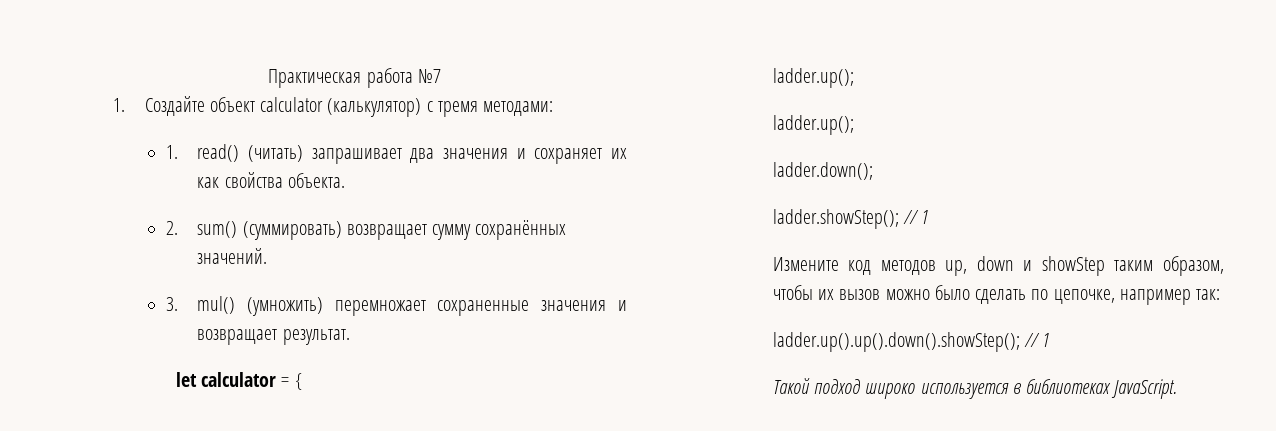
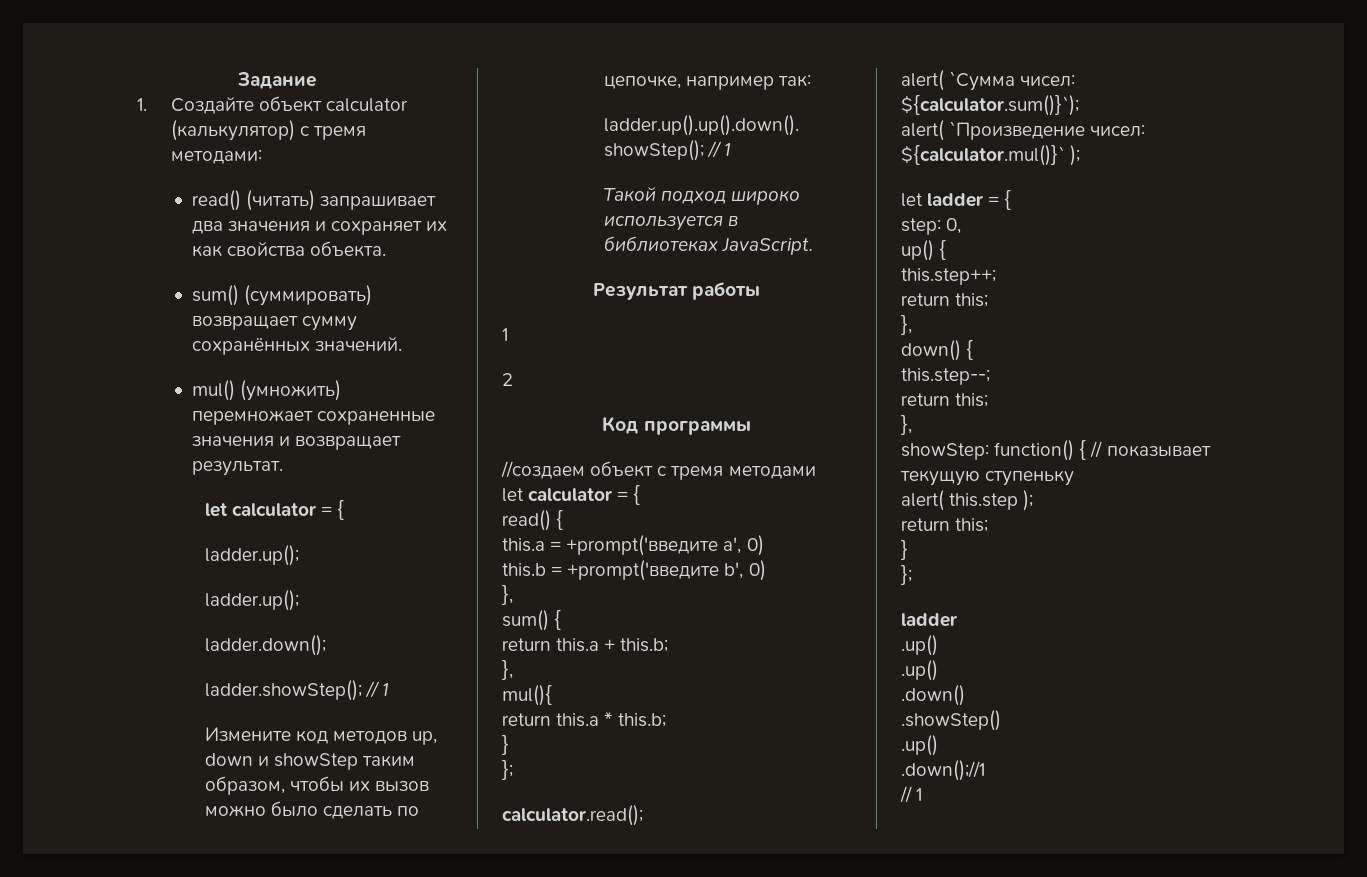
- Практическая работа №7
+ Задание
- 1. read() (читать) запрашивает два значения и сохраняет их как свойства объекта.
+ read() (читать) запрашивает два значения и сохраняет их как свойства объекта.
- 2. sum() (суммировать) возвращает сумму сохранённых значений.
+ sum() (суммировать) возвращает сумму сохранённых значений.
- 3. mul() (умножить) перемножает сохраненные значения и возвращает результат.
+ mul() (умножить) перемножает сохраненные значения и возвращает результат.
+ Результат работы
+ 1
+ 2
+ Код программы
+ //создаем объект с тремя методами
+ let calculator = {
+ read() {
+ this.a = +prompt('введите a', 0)
+ this.b = +prompt('введите b', 0)
+ },
+ sum() {
+ return this.a + this.b;
+ },
+ mul(){
+ return this.a * this.b;
+ }
+ };
+ calculator.read();
+ alert( `Cумма чисел: ${calculator.sum()}`);
+ alert( `Произведение чисел: ${calculator.mul()}` );
+ let ladder = {
+ step: 0,
+ up() {
+ this.step++;
+ return this;
+ },
+ down() {
+ this.step--;
+ return this;
+ },
+ showStep: function() { // показывает текущую ступеньку
+ alert( this.step );
+ return this;
+ }
+ };
+ ladder
+ .up()
+ .up()
+ .down()
+ .showStep()
+ .up()
+ .down();//1
+ // 1

